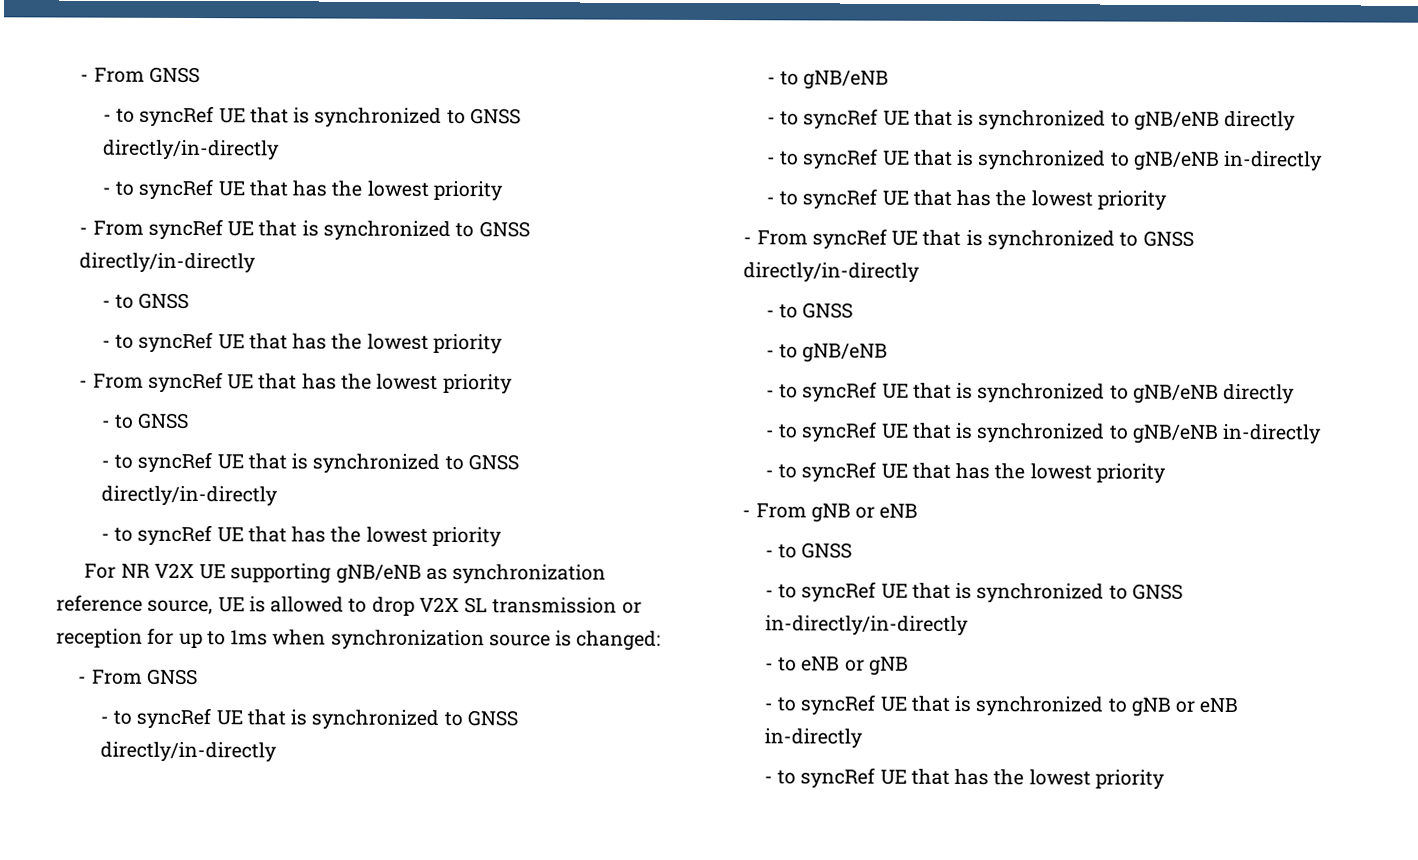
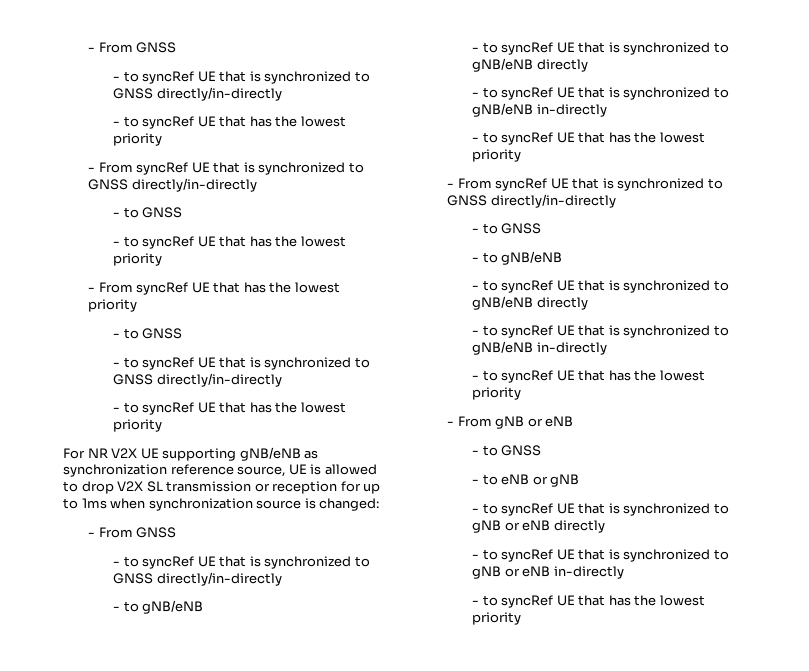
- - to syncRef UE that is synchronized to GNSS in-directly/in-directly
  - to eNB or gNB
+ - to syncRef UE that is synchronized to gNB or eNB directly

